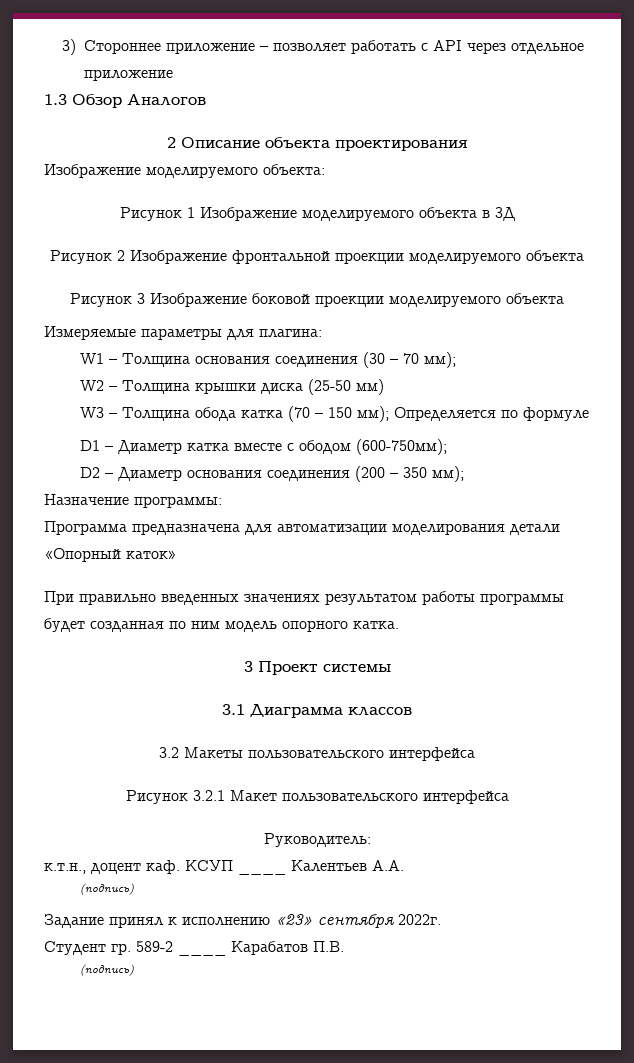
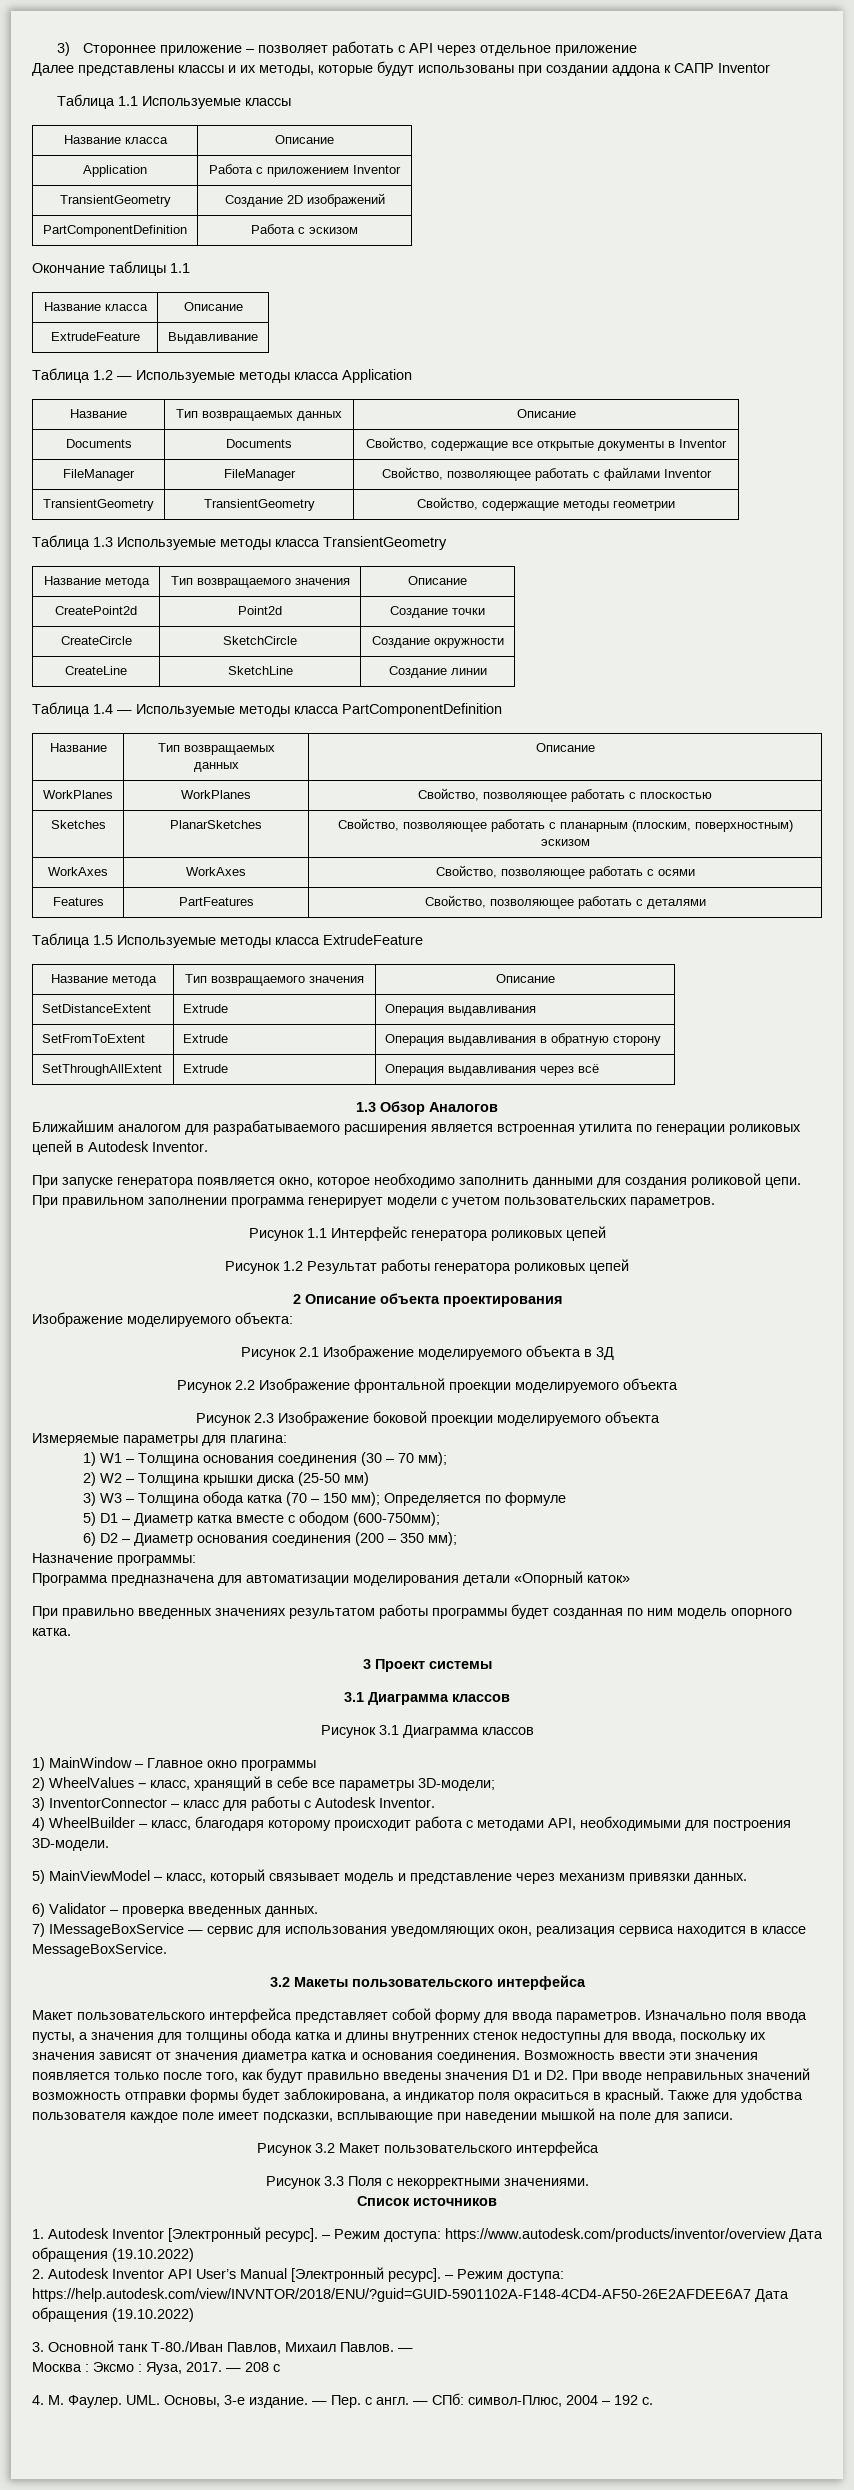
+ Далее представлены классы и их методы, которые будут использованы при создании аддона к САПР Inventor
+ Таблица 1.1 Используемые классы
+ Название класса | Описание
+ Application | Работа с приложением Inventor
+ TransientGeometry | Создание 2D изображений
+ PartComponentDefinition | Работа с эскизом
+ Окончание таблицы 1.1
+ Название класса | Описание
+ ExtrudeFeature | Выдавливание
+ Таблица 1.2 — Используемые методы класса Application
+ Название | Тип возвращаемых данных | Описание
+ Documents | Documents | Свойство, содержащие все открытые документы в Inventor
+ FileManager | FileManager | Свойство, позволяющее работать с файлами Inventor
+ TransientGeometry | TransientGeometry | Свойство, содержащие методы геометрии
+ Таблица 1.3 Используемые методы класса TransientGeometry
+ Название метода | Тип возвращаемого значения | Описание
+ CreatePoint2d | Point2d | Создание точки
+ CreateCircle | SketchCircle | Создание окружности
+ CreateLine | SketchLine | Создание линии
+ Таблица 1.4 — Используемые методы класса PartComponentDefinition
+ Название | Тип возвращаемых данных | Описание
+ WorkPlanes | WorkPlanes | Свойство, позволяющее работать с плоскостью
+ Sketches | PlanarSketches | Свойство, позволяющее работать с планарным (плоским, поверхностным) эскизом
+ WorkAxes | WorkAxes | Свойство, позволяющее работать с осями
+ Features | PartFeatures | Свойство, позволяющее работать с деталями
+ Таблица 1.5 Используемые методы класса ExtrudeFeature
+ Название метода | Тип возвращаемого значения | Описание
+ SetDistanceExtent | Extrude | Операция выдавливания
+ SetFromToExtent | Extrude | Операция выдавливания в обратную сторону
+ SetThroughAllExtent | Extrude | Операция выдавливания через всё
  1.3 Обзор Аналогов
+ Ближайшим аналогом для разрабатываемого расширения является встроенная утилита по генерации роликовых цепей в Autodesk Inventor.
+ При запуске генератора появляется окно, которое необходимо заполнить данными для создания роликовой цепи. При правильном заполнении программа генерирует модели с учетом пользовательских параметров.
+ Рисунок 1.1 Интерфейс генератора роликовых цепей
+ Рисунок 1.2 Результат работы генератора роликовых цепей
- Рисунок 1 Изображение моделируемого объекта в 3Д
+ Рисунок 2.1 Изображение моделируемого объекта в 3Д
- Рисунок 2 Изображение фронтальной проекции моделируемого объекта
+ Рисунок 2.2 Изображение фронтальной проекции моделируемого объекта
- Рисунок 3 Изображение боковой проекции моделируемого объекта
+ Рисунок 2.3 Изображение боковой проекции моделируемого объекта
- W1 – Толщина основания соединения (30 – 70 мм);
+ 1) W1 – Толщина основания соединения (30 – 70 мм);
- W2 – Толщина крышки диска (25-50 мм)
+ 2) W2 – Толщина крышки диска (25-50 мм)
- W3 – Толщина обода катка (70 – 150 мм); Определяется по формуле
+ 3) W3 – Толщина обода катка (70 – 150 мм); Определяется по формуле
- D1 – Диаметр катка вместе с ободом (600-750мм);
+ 5) D1 – Диаметр катка вместе с ободом (600-750мм);
- D2 – Диаметр основания соединения (200 – 350 мм);
+ 6) D2 – Диаметр основания соединения (200 – 350 мм);
+ Рисунок 3.1 Диаграмма классов
+ 1) MainWindow – Главное окно программы
+ 2) WheelValues − класс, хранящий в себе все параметры 3D-модели;
+ 3) InventorConnector – класс для работы с Autodesk Inventor.
+ 4) WheelBuilder – класс, благодаря которому происходит работа с методами API, необходимыми для построения 3D-модели.
+ 5) MainViewModel – класс, который связывает модель и представление через механизм привязки данных.
+ 6) Validator – проверка введенных данных.
+ 7) IMessageBoxService — сервис для использования уведомляющих окон, реализация сервиса находится в классе MessageBoxService.
  3.2 Макеты пользовательского интерфейса
- Рисунок 3.2.1 Макет пользовательского интерфейса
+ Макет пользовательского интерфейса представляет собой форму для ввода параметров. Изначально поля ввода пусты, а значения для толщины обода катка и длины внутренних стенок недоступны для ввода, поскольку их значения зависят от значения диаметра катка и основания соединения. Возможность ввести эти значения появляется только после того, как будут правильно введены значения D1 и D2. При вводе неправильных значений возможность отправки формы будет заблокирована, а индикатор поля окраситься в красный. Также для удобства пользователя каждое поле имеет подсказки, всплывающие при наведении мышкой на поле для записи.
+ Рисунок 3.2 Макет пользовательского интерфейса
- Руководитель:
- к.т.н., доцент каф. КСУП ____ Калентьев А.А.
- (подпись)
- Задание принял к исполнению «23» сентября 2022г.
- Студент гр. 589-2 ____ Карабатов П.В.
- (подпись)
+ Рисунок 3.3 Поля с некорректными значениями.
+ Список источников
+ 1. Autodesk Inventor [Электронный ресурс]. – Режим доступа: https://www.autodesk.com/products/inventor/overview Дата обращения (19.10.2022)
+ 2. Autodesk Inventor API User’s Manual [Электронный ресурс]. – Режим доступа: https://help.autodesk.com/view/INVNTOR/2018/ENU/?guid=GUID-5901102A-F148-4CD4-AF50-26E2AFDEE6A7 Дата обращения (19.10.2022)
+ 3. Основной танк Т-80./Иван Павлов, Михаил Павлов. —
+ Москва : Эксмо : Яуза, 2017. — 208 с
+ 4. М. Фаулер. UML. Основы, 3-е издание. — Пер. с англ. — СПб: символ-Плюс, 2004 – 192 с.

